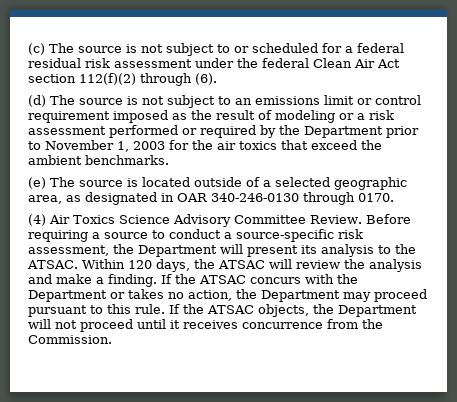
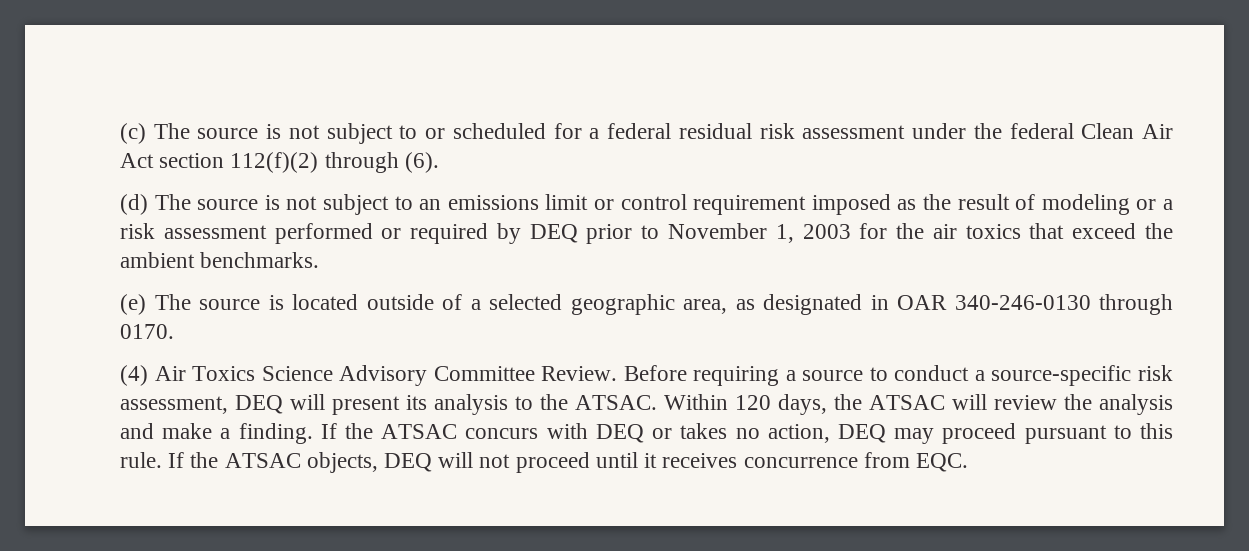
- (d) The source is not subject to an emissions limit or control requirement imposed as the result of modeling or a risk assessment performed or required by the Department prior to November 1, 2003 for the air toxics that exceed the ambient benchmarks.
+ (d) The source is not subject to an emissions limit or control requirement imposed as the result of modeling or a risk assessment performed or required by DEQ prior to November 1, 2003 for the air toxics that exceed the ambient benchmarks.
- Before requiring a source to conduct a source-specific risk assessment, the Department will present its analysis to the ATSAC.
+ Before requiring a source to conduct a source-specific risk assessment, DEQ will present its analysis to the ATSAC.
- If the ATSAC concurs with the Department or takes no action, the Department may proceed pursuant to this rule.
+ If the ATSAC concurs with DEQ or takes no action, DEQ may proceed pursuant to this rule.
- If the ATSAC objects, the Department will not proceed until it receives concurrence from the Commission.
+ If the ATSAC objects, DEQ will not proceed until it receives concurrence from EQC.

